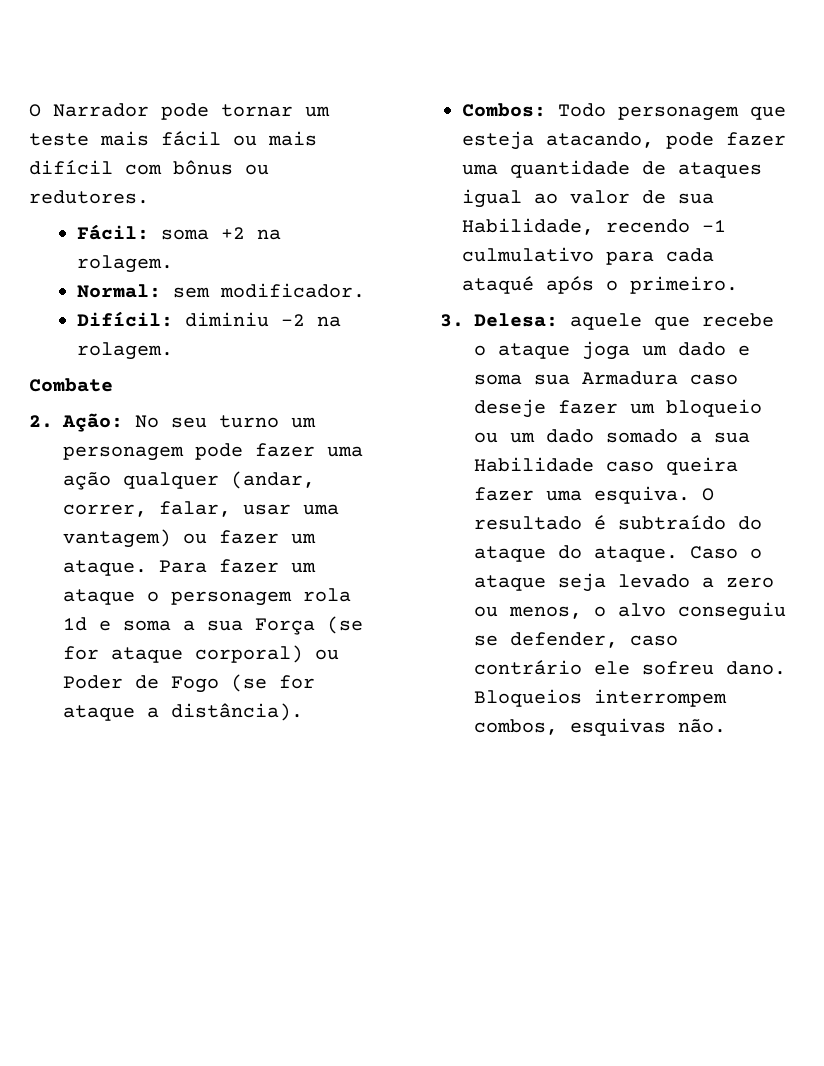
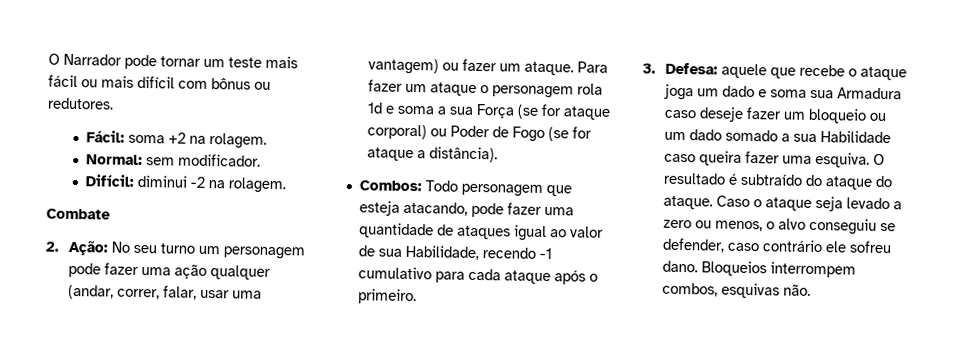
- Difícil: diminiu -2 na rolagem.
+ Difícil: diminui -2 na rolagem.
- Combos: Todo personagem que esteja atacando, pode fazer uma quantidade de ataques igual ao valor de sua Habilidade, recendo -1 culmulativo para cada ataqué após o primeiro.
+ Combos: Todo personagem que esteja atacando, pode fazer uma quantidade de ataques igual ao valor de sua Habilidade, recendo -1 cumulativo para cada ataque após o primeiro.
- 3. Delesa: aquele que recebe o ataque joga um dado e soma sua Armadura caso deseje fazer um bloqueio ou um dado somado a sua Habilidade caso queira fazer uma esquiva.
+ 3. Defesa: aquele que recebe o ataque joga um dado e soma sua Armadura caso deseje fazer um bloqueio ou um dado somado a sua Habilidade caso queira fazer uma esquiva.

